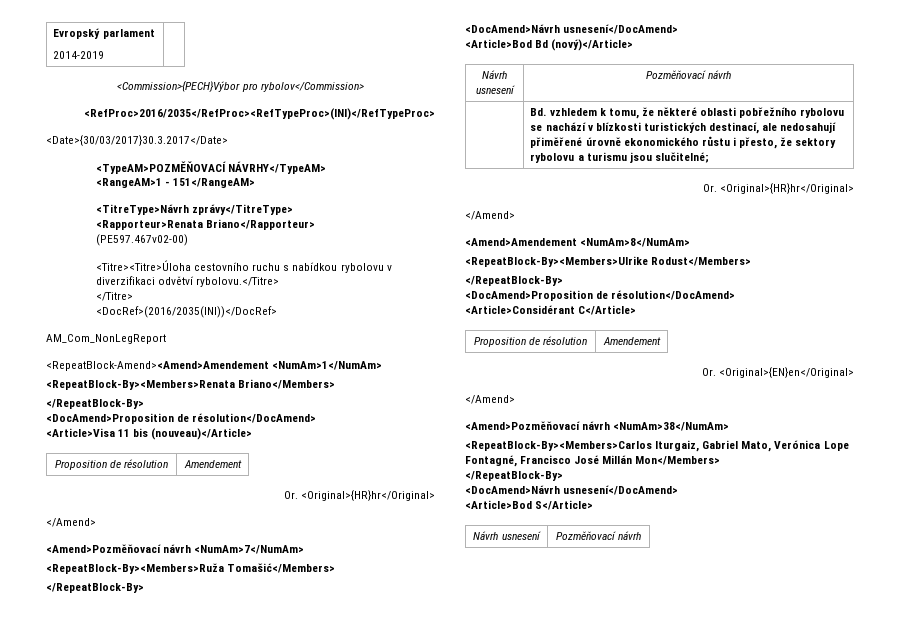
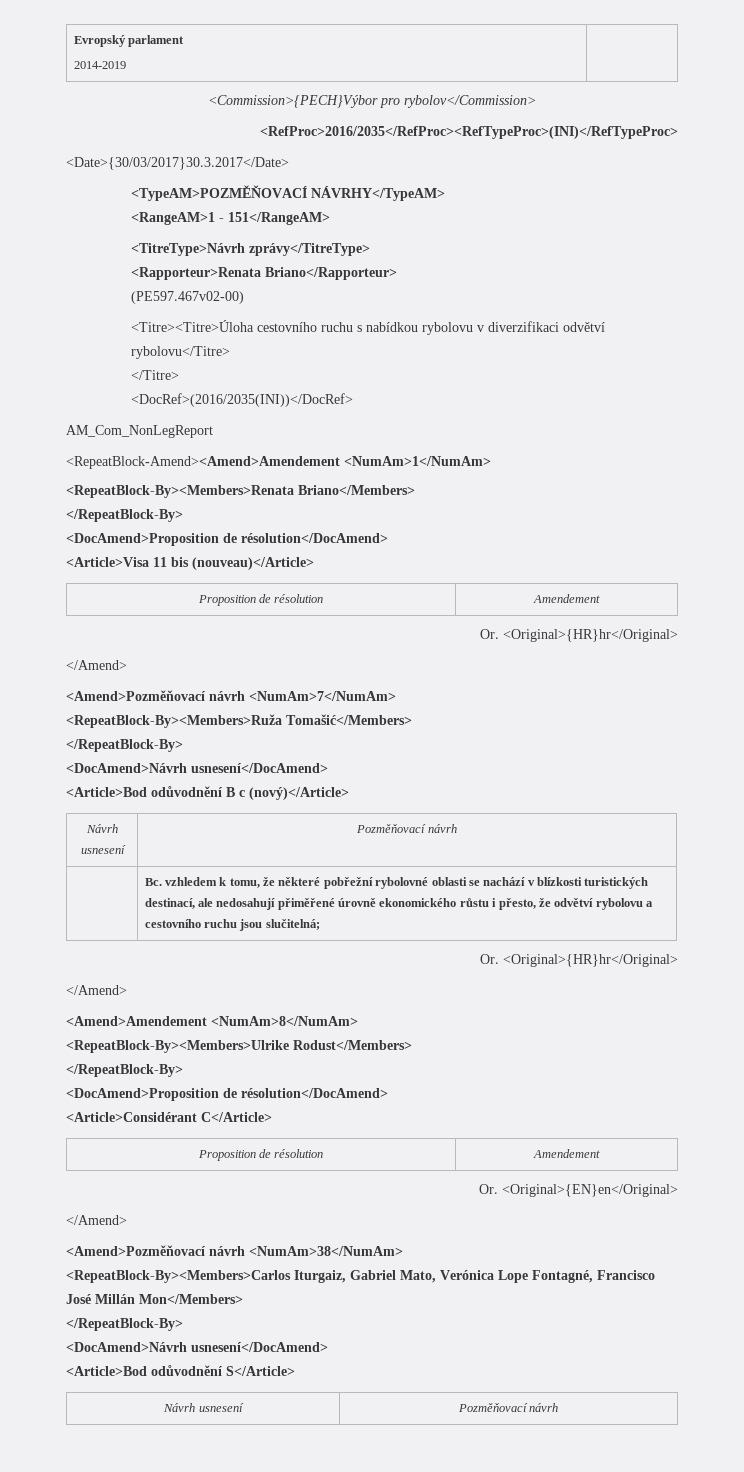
- <Titre><Titre>Úloha cestovního ruchu s nabídkou rybolovu v diverzifikaci odvětví rybolovu.</Titre>
+ <Titre><Titre>Úloha cestovního ruchu s nabídkou rybolovu v diverzifikaci odvětví rybolovu</Titre>
- <Article>Bod Bd (nový)</Article>
+ <Article>Bod odůvodnění B c (nový)</Article>
- | Bd. vzhledem k tomu, že některé oblasti pobřežního rybolovu se nachází v blízkosti turistických destinací, ale nedosahují přiměřené úrovně ekonomického růstu i přesto, že sektory rybolovu a turismu jsou slučitelné;
+ | Bc. vzhledem k tomu, že některé pobřežní rybolovné oblasti se nachází v blízkosti turistických destinací, ale nedosahují přiměřené úrovně ekonomického růstu i přesto, že odvětví rybolovu a cestovního ruchu jsou slučitelná;
- <Article>Bod S</Article>
+ <Article>Bod odůvodnění S</Article>

